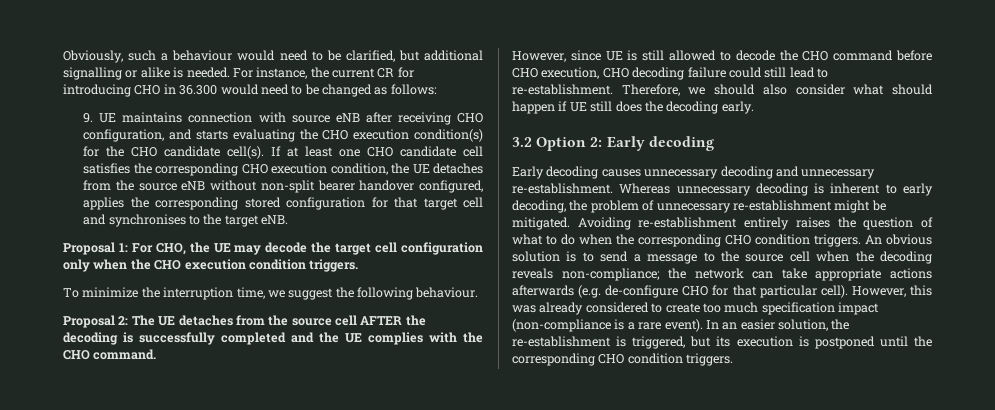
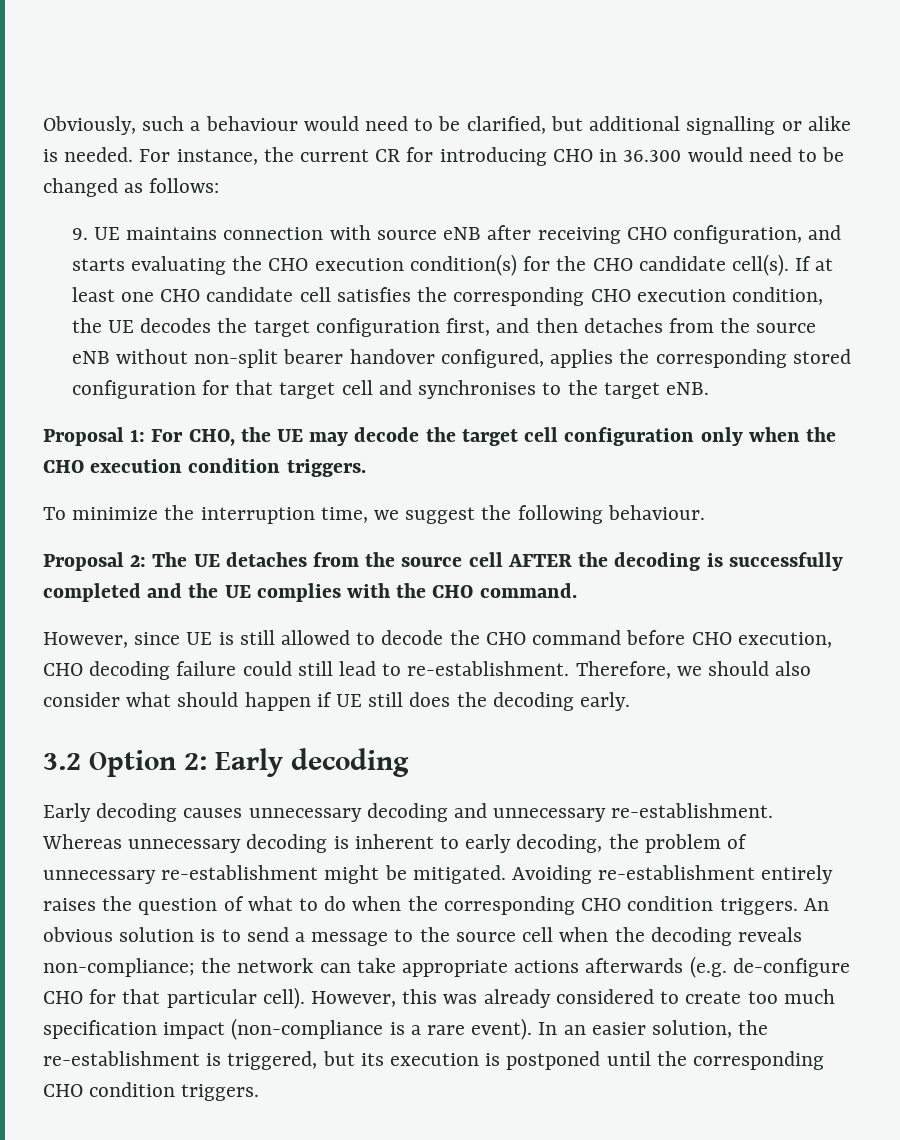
- If at least one CHO candidate cell satisfies the corresponding CHO execution condition, the UE detaches from the source eNB without non-split bearer handover configured, applies the corresponding stored configuration for that target cell and synchronises to the target eNB.
+ If at least one CHO candidate cell satisfies the corresponding CHO execution condition, the UE decodes the target configuration first, and then detaches from the source eNB without non-split bearer handover configured, applies the corresponding stored configuration for that target cell and synchronises to the target eNB.

